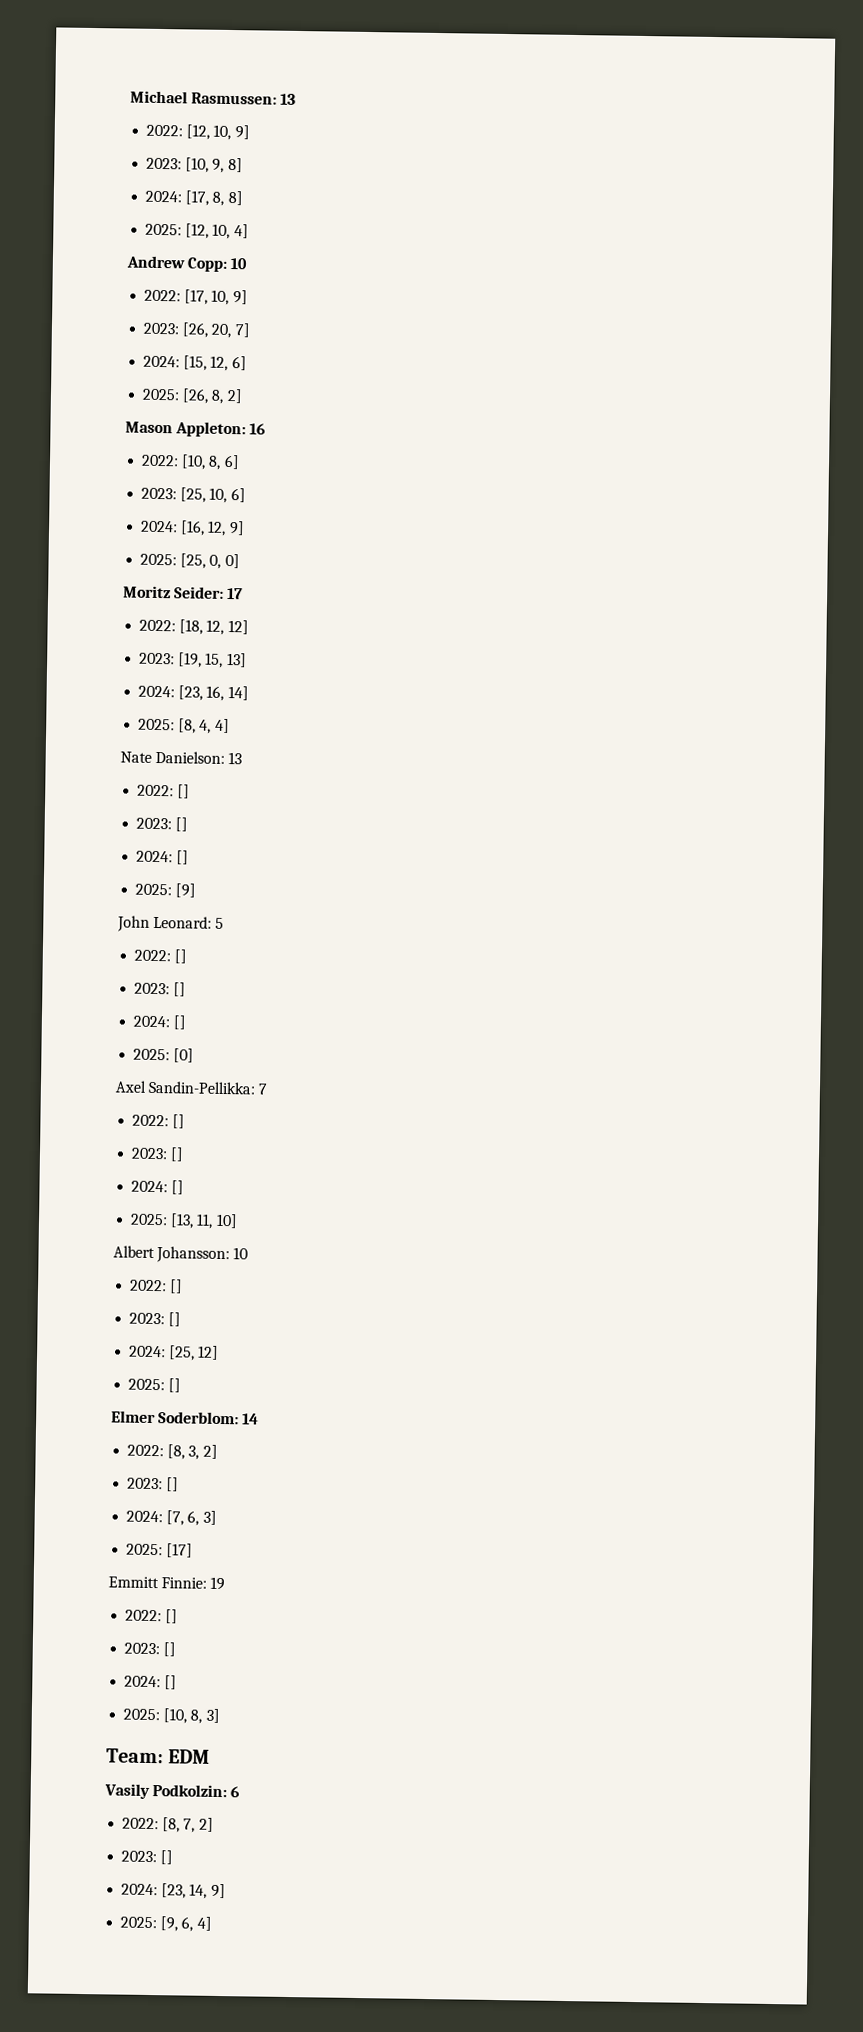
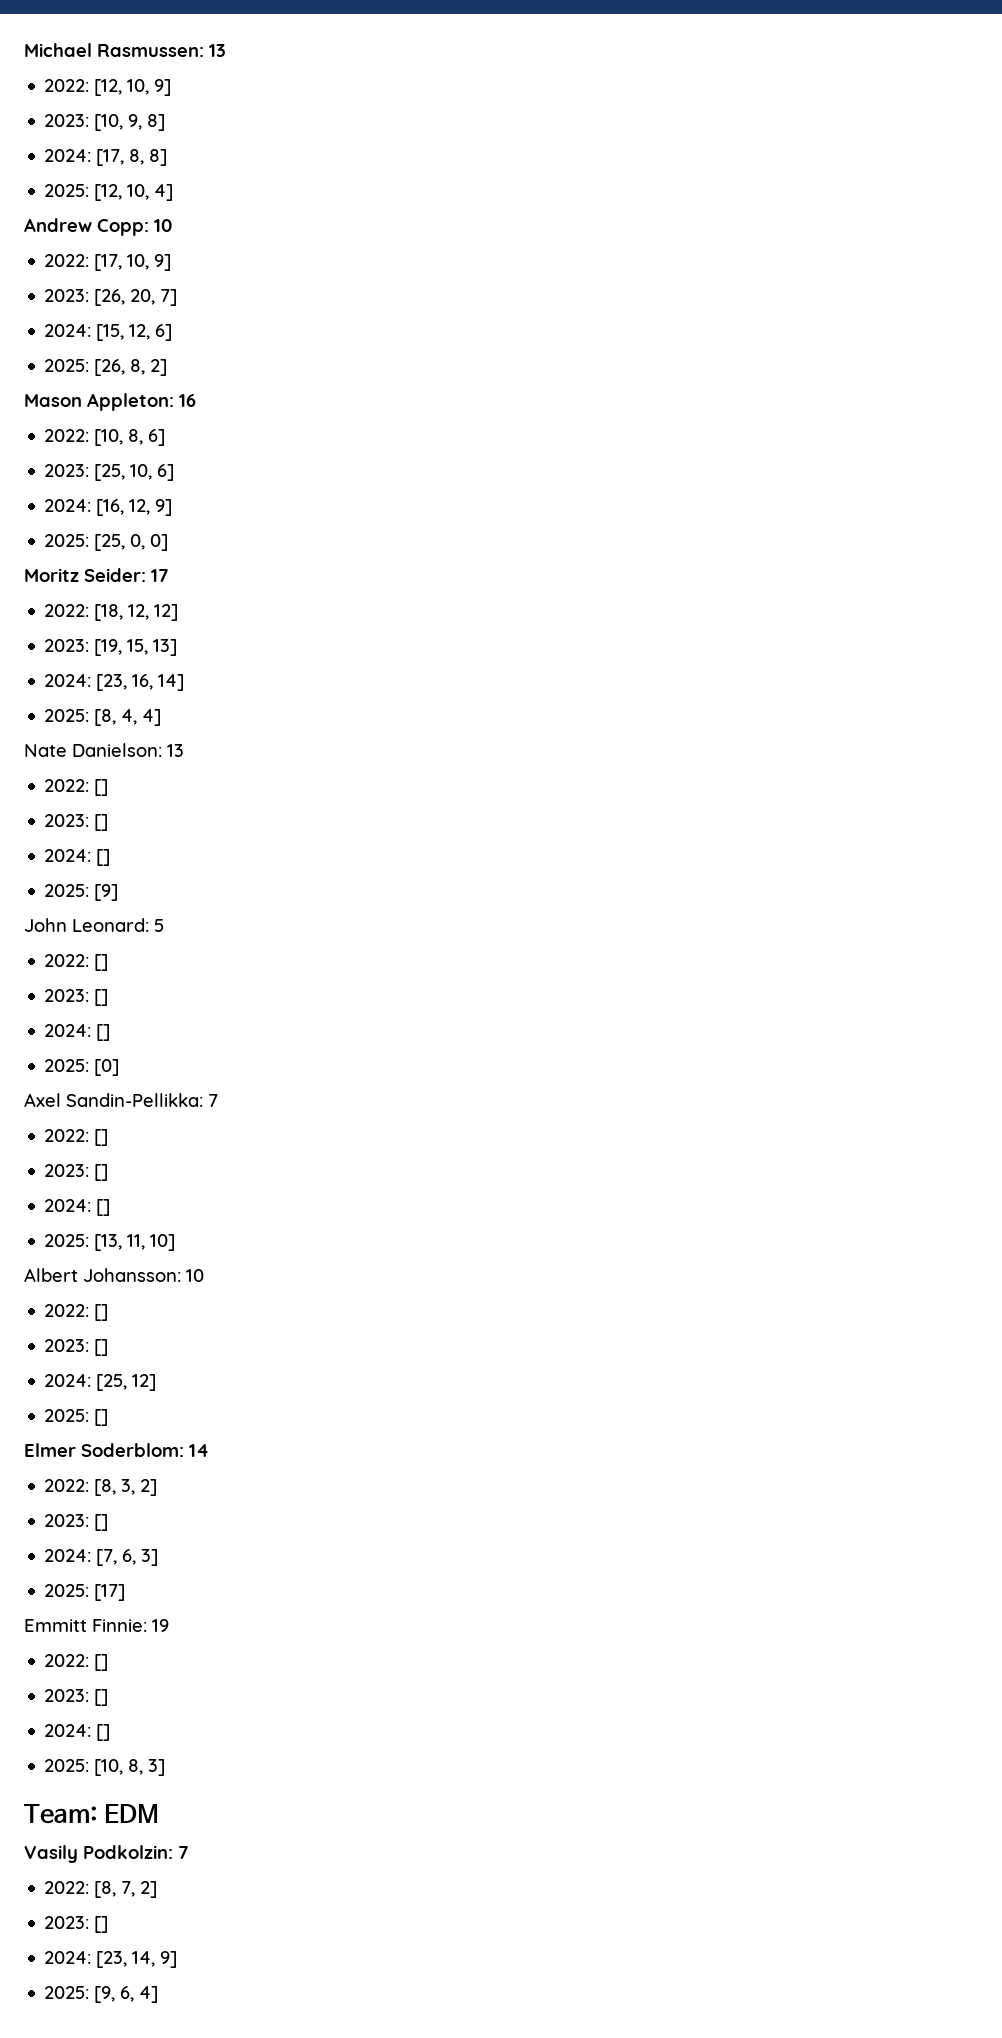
- Vasily Podkolzin: 6
+ Vasily Podkolzin: 7

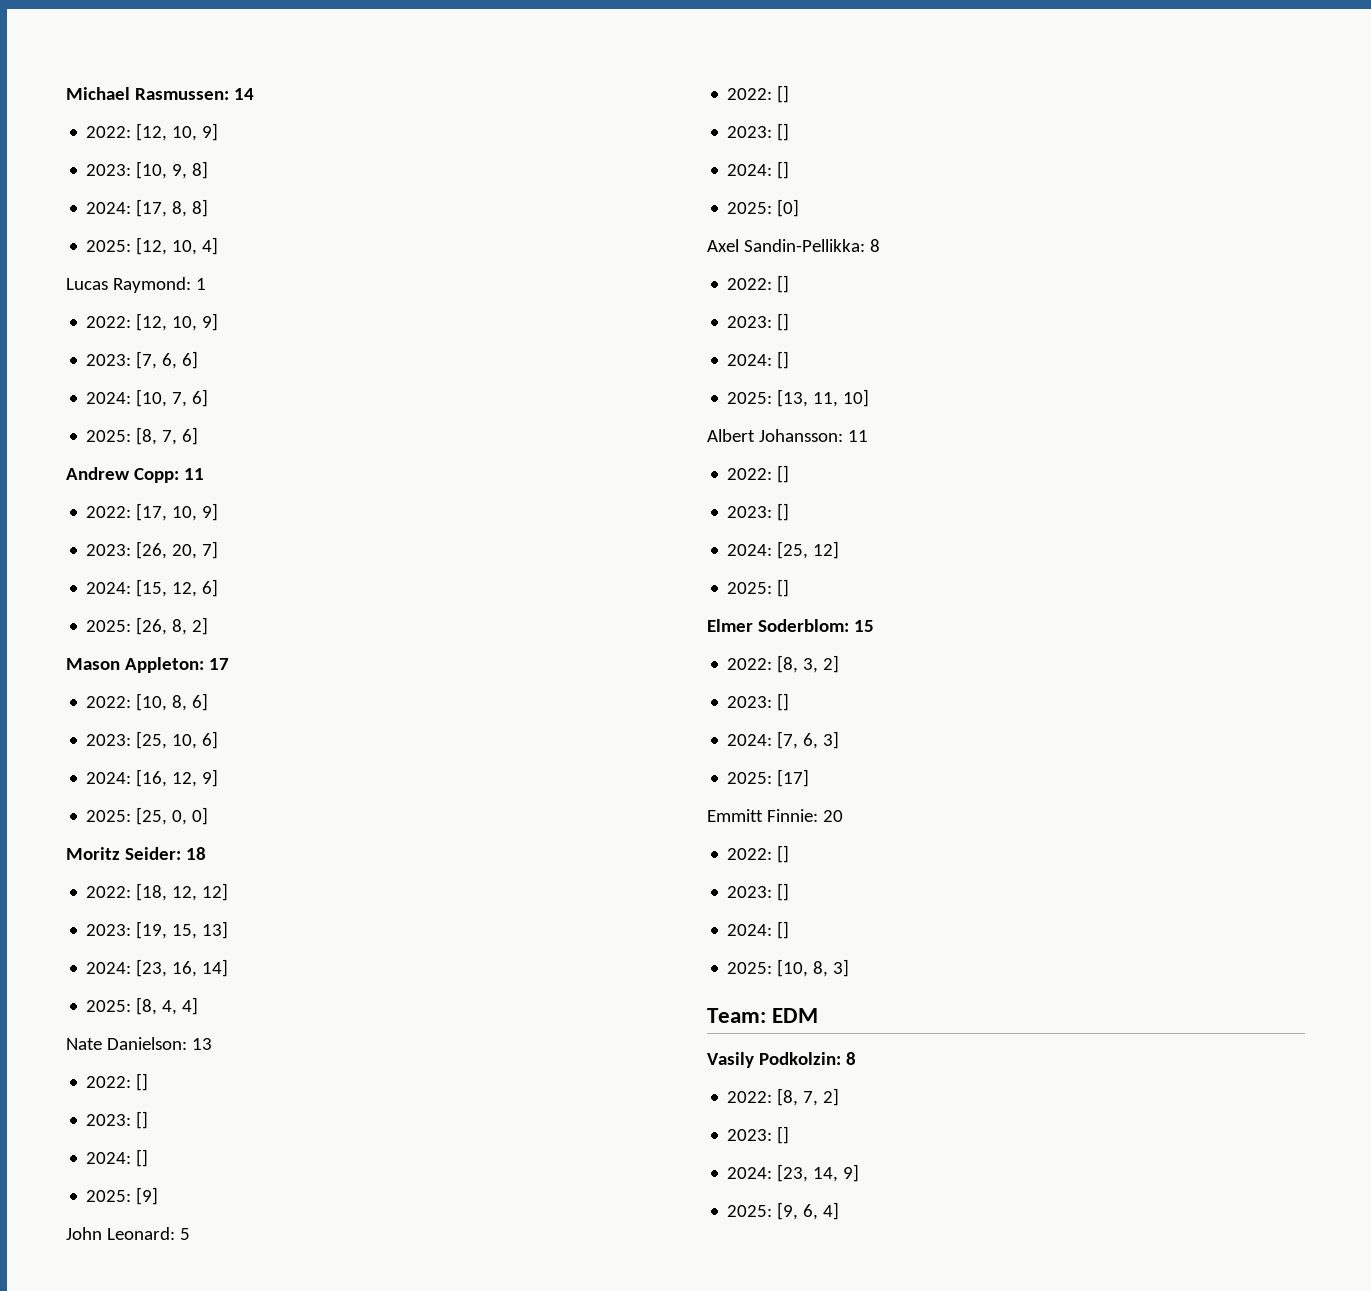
- Michael Rasmussen: 13
+ Michael Rasmussen: 14
+ Lucas Raymond: 1
+ 2022: [12, 10, 9]
+ 2023: [7, 6, 6]
+ 2024: [10, 7, 6]
+ 2025: [8, 7, 6]
- Andrew Copp: 10
+ Andrew Copp: 11
- Mason Appleton: 16
+ Mason Appleton: 17
- Moritz Seider: 17
+ Moritz Seider: 18
- Axel Sandin-Pellikka: 7
+ Axel Sandin-Pellikka: 8
- Albert Johansson: 10
+ Albert Johansson: 11
- Elmer Soderblom: 14
+ Elmer Soderblom: 15
- Emmitt Finnie: 19
+ Emmitt Finnie: 20
- Vasily Podkolzin: 7
+ Vasily Podkolzin: 8

